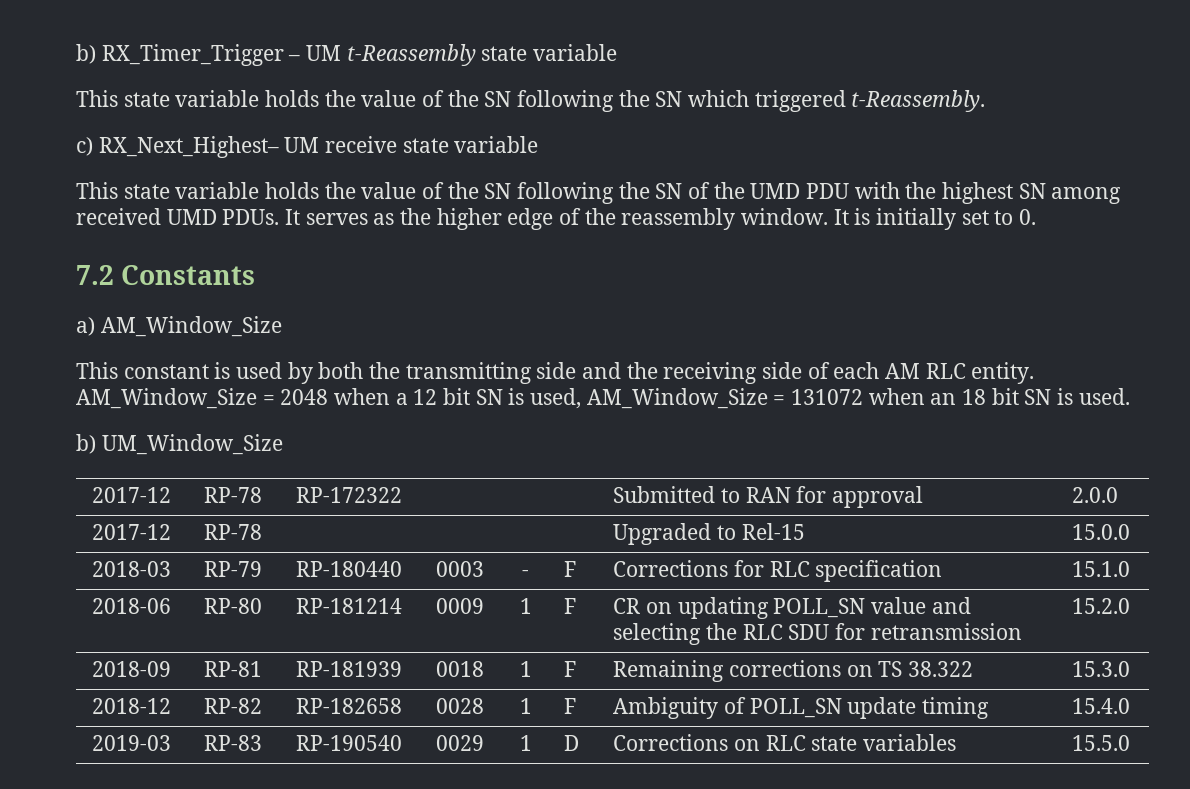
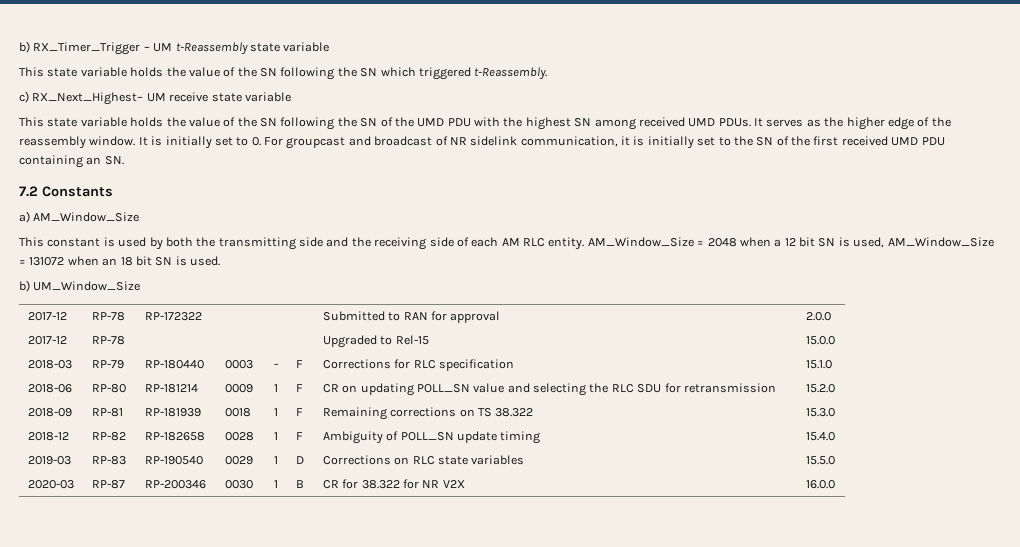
- It is initially set to 0.
+ It is initially set to 0. For groupcast and broadcast of NR sidelink communication, it is initially set to the SN of the first received UMD PDU containing an SN.
+ 2020-03 | RP-87 | RP-200346 | 0030 | 1 | B | CR for 38.322 for NR V2X | 16.0.0

